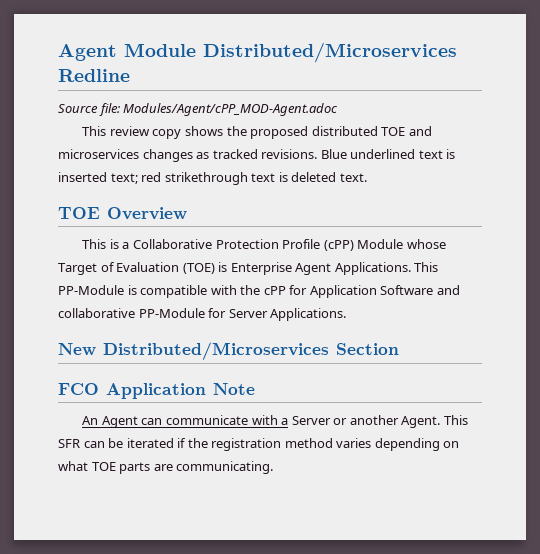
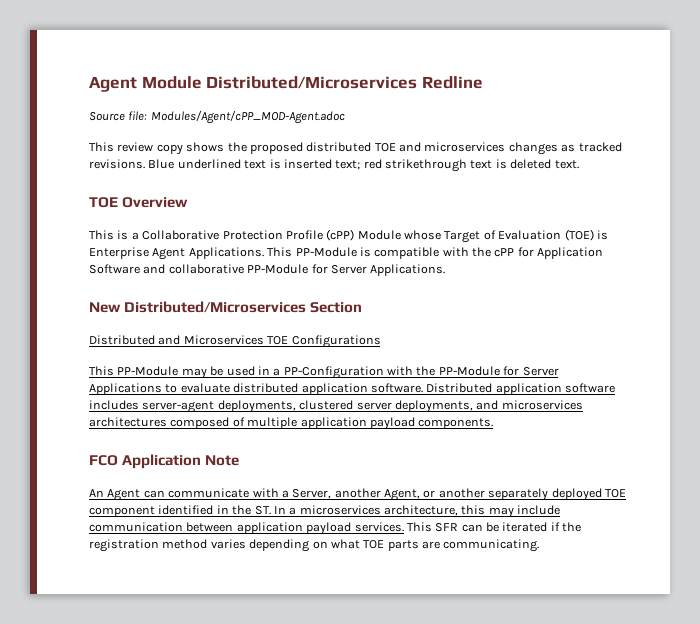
+ Distributed and Microservices TOE Configurations
+ This PP-Module may be used in a PP-Configuration with the PP-Module for Server Applications to evaluate distributed application software. Distributed application software includes server-agent deployments, clustered server deployments, and microservices architectures composed of multiple application payload components.
- An Agent can communicate with a Server or another Agent.
+ An Agent can communicate with a Server, another Agent, or another separately deployed TOE component identified in the ST. In a microservices architecture, this may include communication between application payload services.

